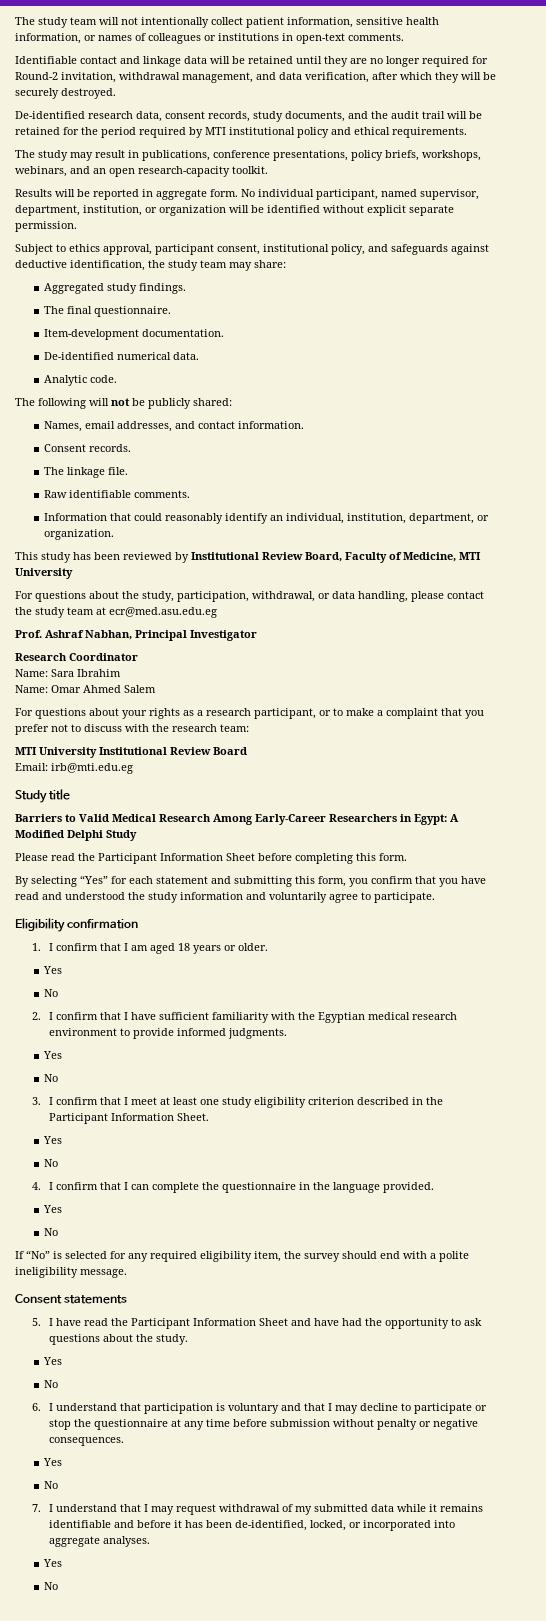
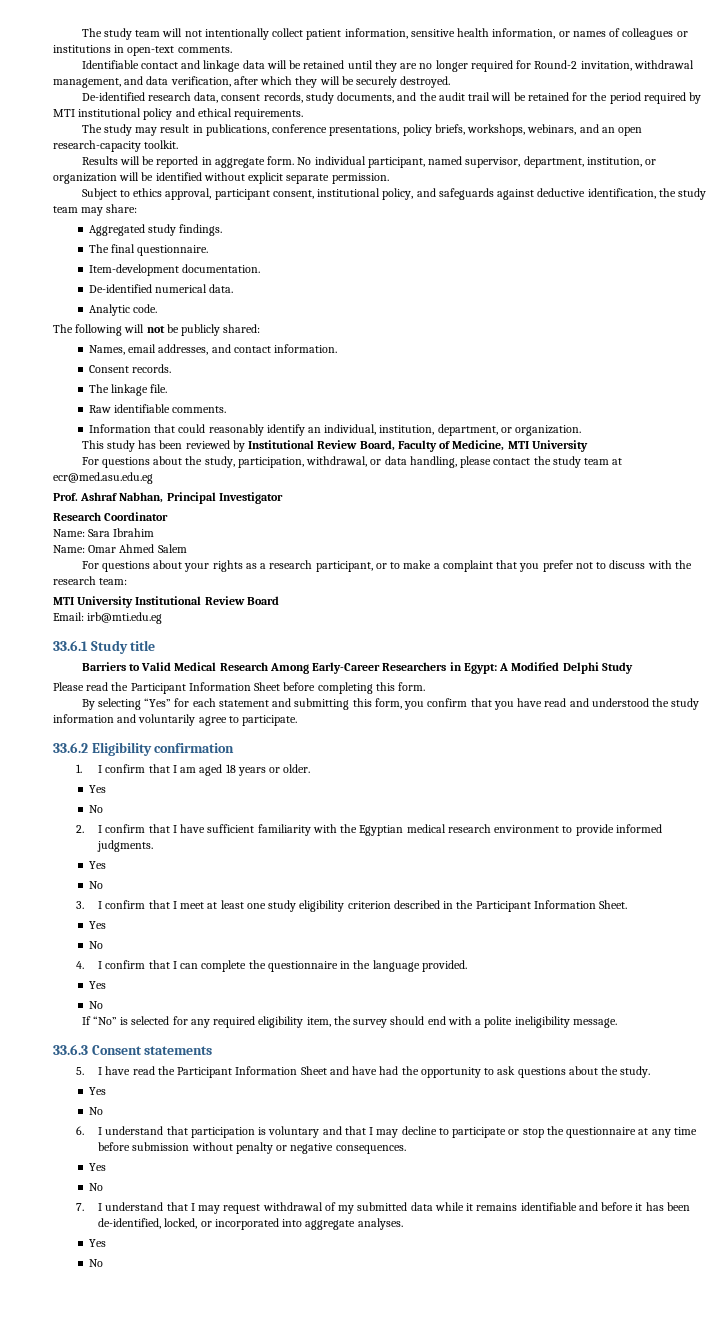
- Study title
+ 33.6.1 Study title
- Eligibility confirmation
+ 33.6.2 Eligibility confirmation
- Consent statements
+ 33.6.3 Consent statements

